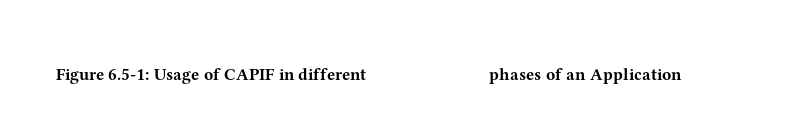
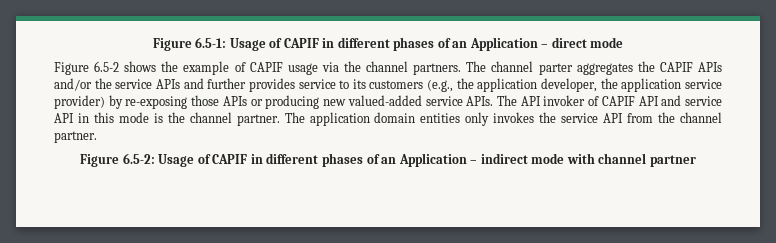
- Figure 6.5-1: Usage of CAPIF in different phases of an Application
+ Figure 6.5-1: Usage of CAPIF in different phases of an Application – direct mode
+ Figure 6.5-2 shows the example of CAPIF usage via the channel partners. The channel parter aggregates the CAPIF APIs and/or the service APIs and further provides service to its customers (e.g., the application developer, the application service provider) by re-exposing those APIs or producing new valued-added service APIs. The API invoker of CAPIF API and service API in this mode is the channel partner. The application domain entities only invokes the service API from the channel partner.
+ Figure 6.5-2: Usage of CAPIF in different phases of an Application – indirect mode with channel partner

